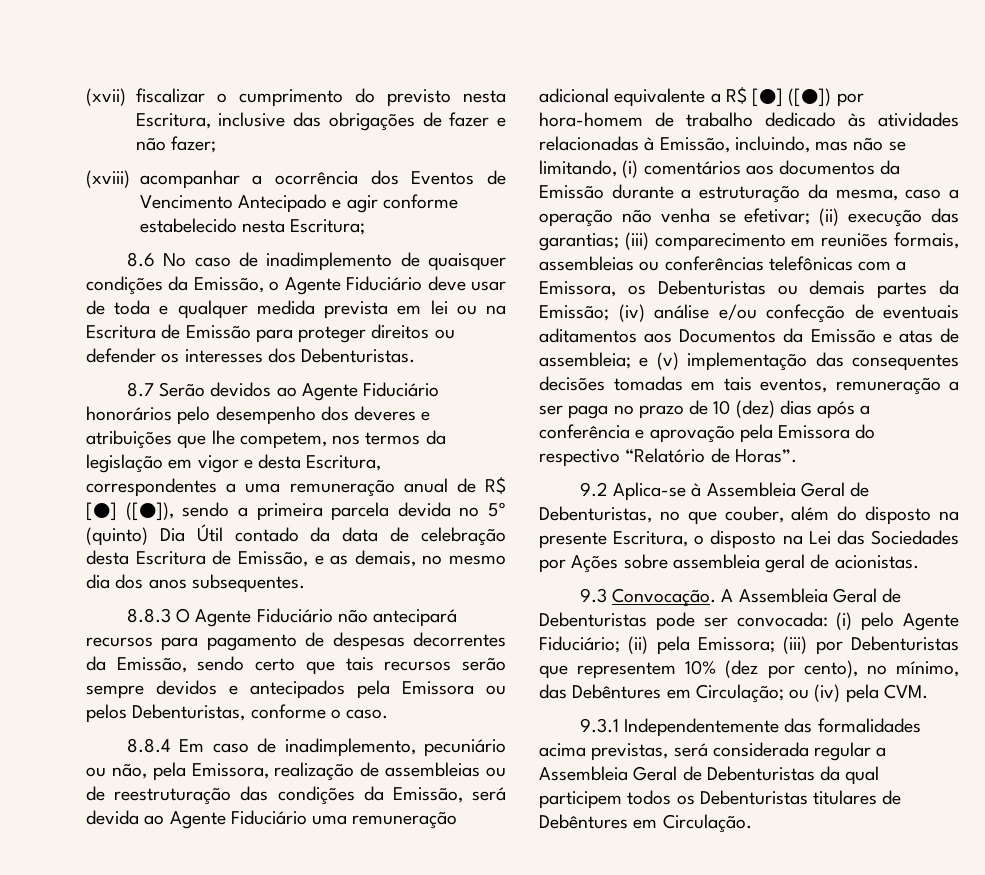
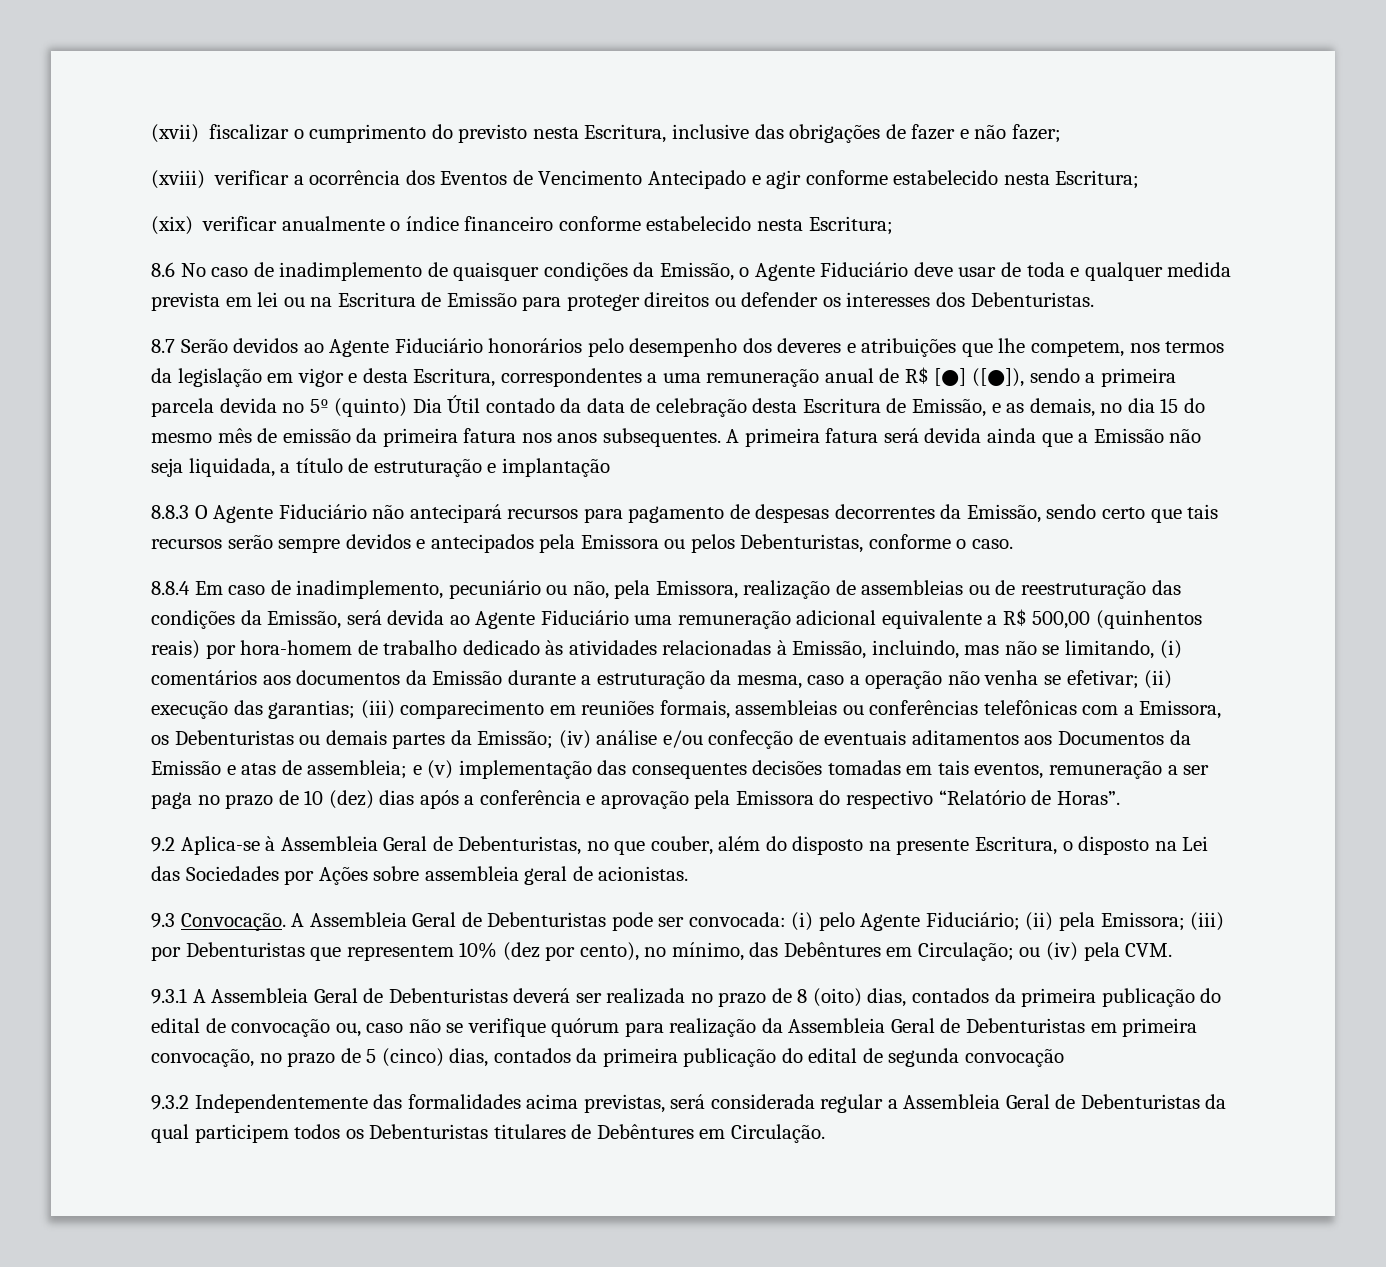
- (xviii) acompanhar a ocorrência dos Eventos de Vencimento Antecipado e agir conforme estabelecido nesta Escritura;
+ (xviii) verificar a ocorrência dos Eventos de Vencimento Antecipado e agir conforme estabelecido nesta Escritura;
+ (xix) verificar anualmente o índice financeiro conforme estabelecido nesta Escritura;
- 8.7 Serão devidos ao Agente Fiduciário honorários pelo desempenho dos deveres e atribuições que lhe competem, nos termos da legislação em vigor e desta Escritura, correspondentes a uma remuneração anual de R$ [●] ([●]), sendo a primeira parcela devida no 5º (quinto) Dia Útil contado da data de celebração desta Escritura de Emissão, e as demais, no mesmo dia dos anos subsequentes.
+ 8.7 Serão devidos ao Agente Fiduciário honorários pelo desempenho dos deveres e atribuições que lhe competem, nos termos da legislação em vigor e desta Escritura, correspondentes a uma remuneração anual de R$ [●] ([●]), sendo a primeira parcela devida no 5º (quinto) Dia Útil contado da data de celebração desta Escritura de Emissão, e as demais, no dia 15 do mesmo mês de emissão da primeira fatura nos anos subsequentes. A primeira fatura será devida ainda que a Emissão não seja liquidada, a título de estruturação e implantação
- 8.8.4 Em caso de inadimplemento, pecuniário ou não, pela Emissora, realização de assembleias ou de reestruturação das condições da Emissão, será devida ao Agente Fiduciário uma remuneração adicional equivalente a R$ [●] ([●]) por hora-homem de trabalho dedicado às atividades relacionadas à Emissão, incluindo, mas não se limitando, (i) comentários aos documentos da Emissão durante a estruturação da mesma, caso a operação não venha se efetivar;
+ 8.8.4 Em caso de inadimplemento, pecuniário ou não, pela Emissora, realização de assembleias ou de reestruturação das condições da Emissão, será devida ao Agente Fiduciário uma remuneração adicional equivalente a R$ 500,00 (quinhentos reais) por hora-homem de trabalho dedicado às atividades relacionadas à Emissão, incluindo, mas não se limitando, (i) comentários aos documentos da Emissão durante a estruturação da mesma, caso a operação não venha se efetivar;
- 9.3.1 Independentemente das formalidades acima previstas, será considerada regular a Assembleia Geral de Debenturistas da qual participem todos os Debenturistas titulares de Debêntures em Circulação.
+ 9.3.1 A Assembleia Geral de Debenturistas deverá ser realizada no prazo de 8 (oito) dias, contados da primeira publicação do edital de convocação ou, caso não se verifique quórum para realização da Assembleia Geral de Debenturistas em primeira convocação, no prazo de 5 (cinco) dias, contados da primeira publicação do edital de segunda convocação
+ 9.3.2 Independentemente das formalidades acima previstas, será considerada regular a Assembleia Geral de Debenturistas da qual participem todos os Debenturistas titulares de Debêntures em Circulação.

